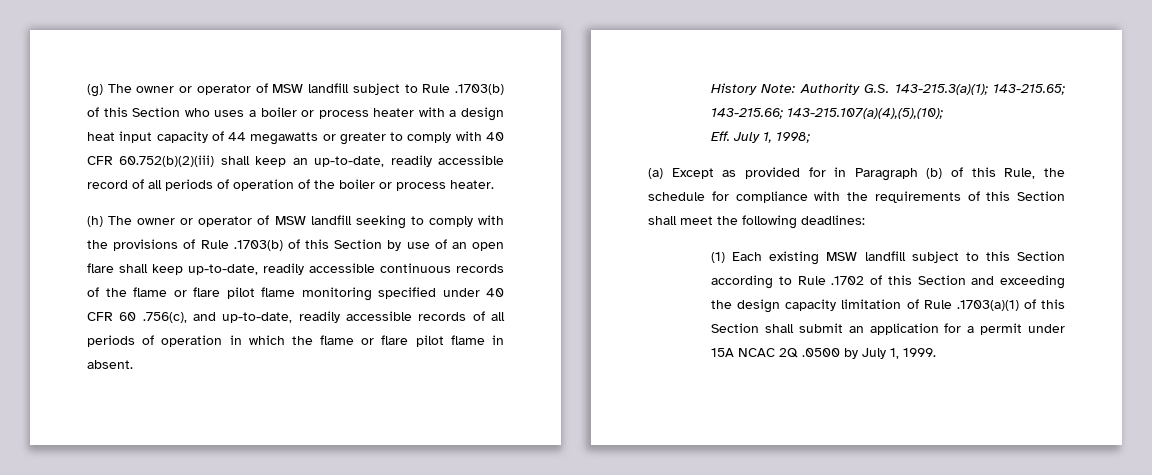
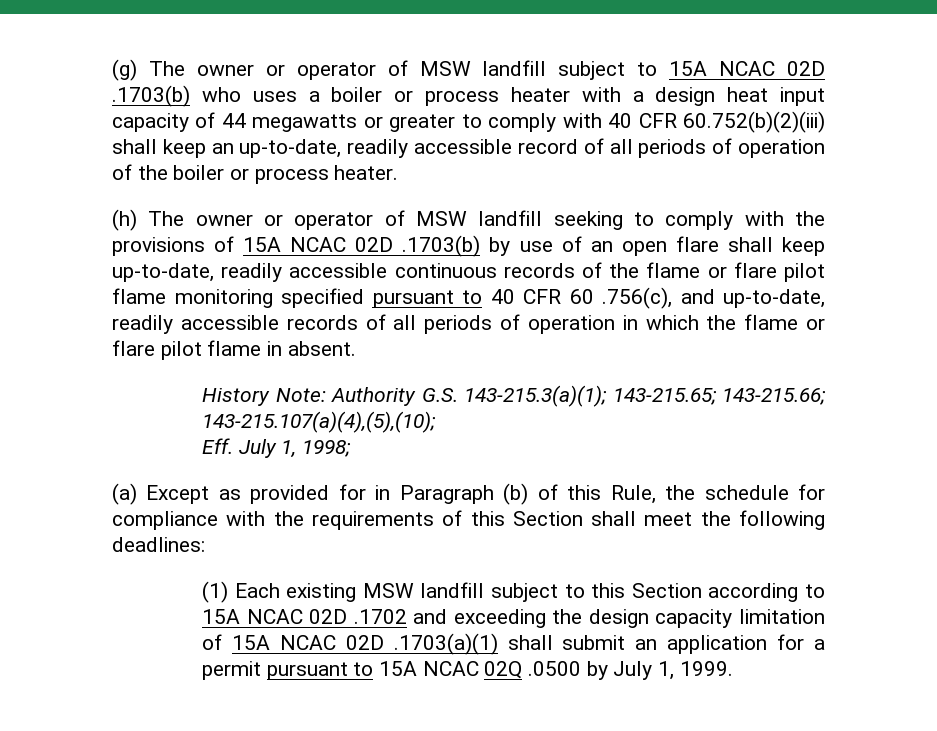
- (g) The owner or operator of MSW landfill subject to Rule .1703(b) of this Section who uses a boiler or process heater with a design heat input capacity of 44 megawatts or greater to comply with 40 CFR 60.752(b)(2)(iii) shall keep an up-to-date, readily accessible record of all periods of operation of the boiler or process heater.
+ (g) The owner or operator of MSW landfill subject to 15A NCAC 02D .1703(b) who uses a boiler or process heater with a design heat input capacity of 44 megawatts or greater to comply with 40 CFR 60.752(b)(2)(iii) shall keep an up-to-date, readily accessible record of all periods of operation of the boiler or process heater.
- (h) The owner or operator of MSW landfill seeking to comply with the provisions of Rule .1703(b) of this Section by use of an open flare shall keep up-to-date, readily accessible continuous records of the flame or flare pilot flame monitoring specified under 40 CFR 60 .756(c), and up-to-date, readily accessible records of all periods of operation in which the flame or flare pilot flame in absent.
+ (h) The owner or operator of MSW landfill seeking to comply with the provisions of 15A NCAC 02D .1703(b) by use of an open flare shall keep up-to-date, readily accessible continuous records of the flame or flare pilot flame monitoring specified pursuant to 40 CFR 60 .756(c), and up-to-date, readily accessible records of all periods of operation in which the flame or flare pilot flame in absent.
- (1) Each existing MSW landfill subject to this Section according to Rule .1702 of this Section and exceeding the design capacity limitation of Rule .1703(a)(1) of this Section shall submit an application for a permit under 15A NCAC 2Q .0500 by July 1, 1999.
+ (1) Each existing MSW landfill subject to this Section according to 15A NCAC 02D .1702 and exceeding the design capacity limitation of 15A NCAC 02D .1703(a)(1) shall submit an application for a permit pursuant to 15A NCAC 02Q .0500 by July 1, 1999.

